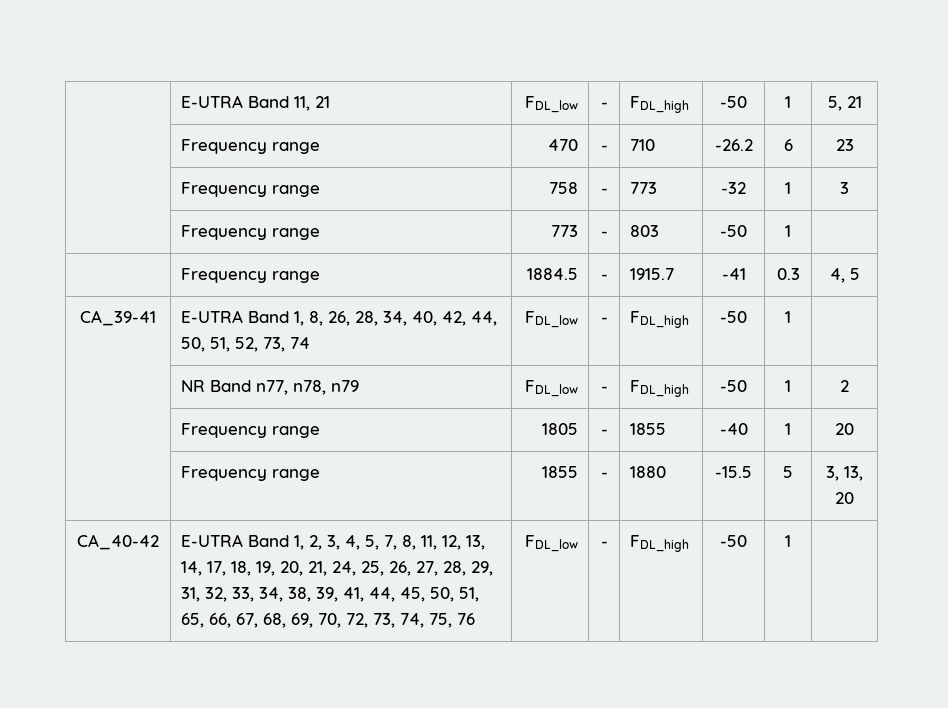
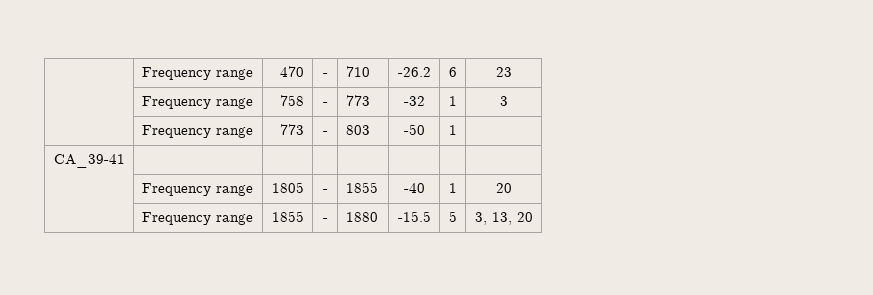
- | E-UTRA Band 11, 21 | FDL_low | - | FDL_high | -50 | 1 | 5, 21
- | Frequency range | 1884.5 | - | 1915.7 | -41 | 0.3 | 4, 5
- CA_39-41 | E-UTRA Band 1, 8, 26, 28, 34, 40, 42, 44, 50, 51, 52, 73, 74 | FDL_low | - | FDL_high | -50 | 1 |
- | NR Band n77, n78, n79 | FDL_low | - | FDL_high | -50 | 1 | 2
+ CA_39-41 | | | | | | |
- CA_40-42 | E-UTRA Band 1, 2, 3, 4, 5, 7, 8, 11, 12, 13, 14, 17, 18, 19, 20, 21, 24, 25, 26, 27, 28, 29, 31, 32, 33, 34, 38, 39, 41, 44, 45, 50, 51, 65, 66, 67, 68, 69, 70, 72, 73, 74, 75, 76 | FDL_low | - | FDL_high | -50 | 1

